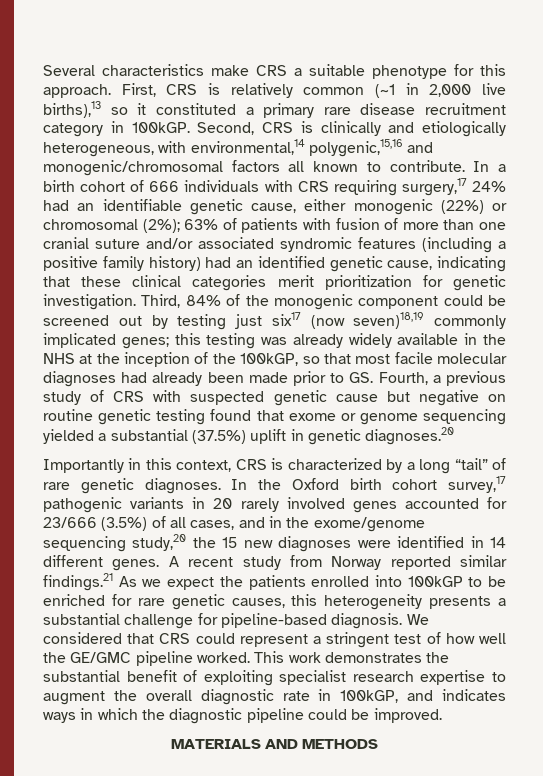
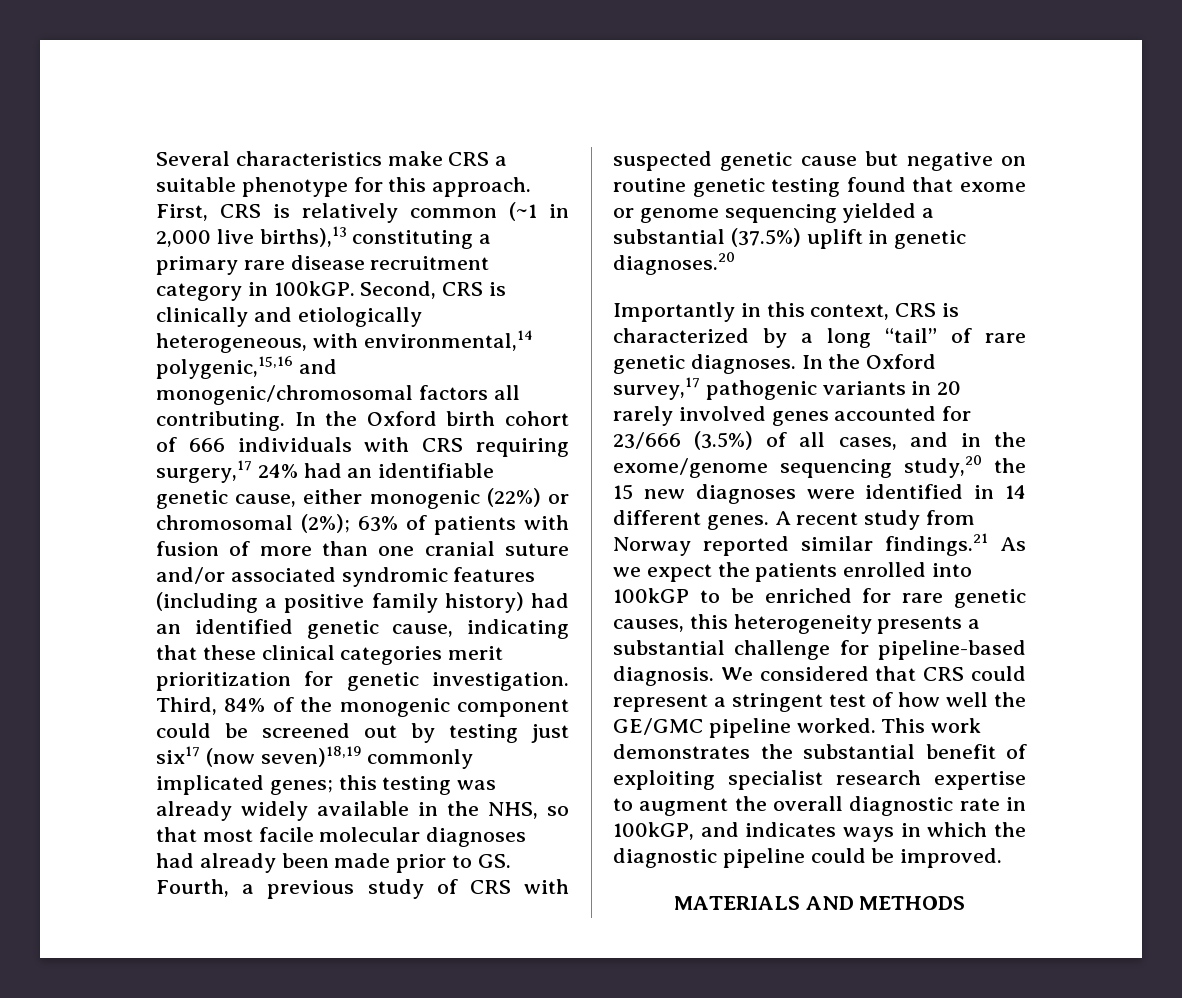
- First, CRS is relatively common (~1 in 2,000 live births),13 so it constituted a primary rare disease recruitment category in 100kGP.
+ First, CRS is relatively common (~1 in 2,000 live births),13 constituting a primary rare disease recruitment category in 100kGP.
- Second, CRS is clinically and etiologically heterogeneous, with environmental,14 polygenic,15,16 and monogenic/chromosomal factors all known to contribute. In a birth cohort of 666 individuals with CRS requiring surgery,17 24% had an identifiable genetic cause, either monogenic (22%) or chromosomal (2%);
+ Second, CRS is clinically and etiologically heterogeneous, with environmental,14 polygenic,15,16 and monogenic/chromosomal factors all contributing. In the Oxford birth cohort of 666 individuals with CRS requiring surgery,17 24% had an identifiable genetic cause, either monogenic (22%) or chromosomal (2%);
- this testing was already widely available in the NHS at the inception of the 100kGP, so that most facile molecular diagnoses had already been made prior to GS. Fourth, a previous study of CRS with suspected genetic cause but negative on routine genetic testing found that exome or genome sequencing yielded a substantial (37.5%) uplift in genetic diagnoses.20
+ this testing was already widely available in the NHS, so that most facile molecular diagnoses had already been made prior to GS. Fourth, a previous study of CRS with suspected genetic cause but negative on routine genetic testing found that exome or genome sequencing yielded a substantial (37.5%) uplift in genetic diagnoses.20
- In the Oxford birth cohort survey,17 pathogenic variants in 20 rarely involved genes accounted for 23/666 (3.5%) of all cases, and in the exome/genome sequencing study,20 the 15 new diagnoses were identified in 14 different genes.
+ In the Oxford survey,17 pathogenic variants in 20 rarely involved genes accounted for 23/666 (3.5%) of all cases, and in the exome/genome sequencing study,20 the 15 new diagnoses were identified in 14 different genes.

